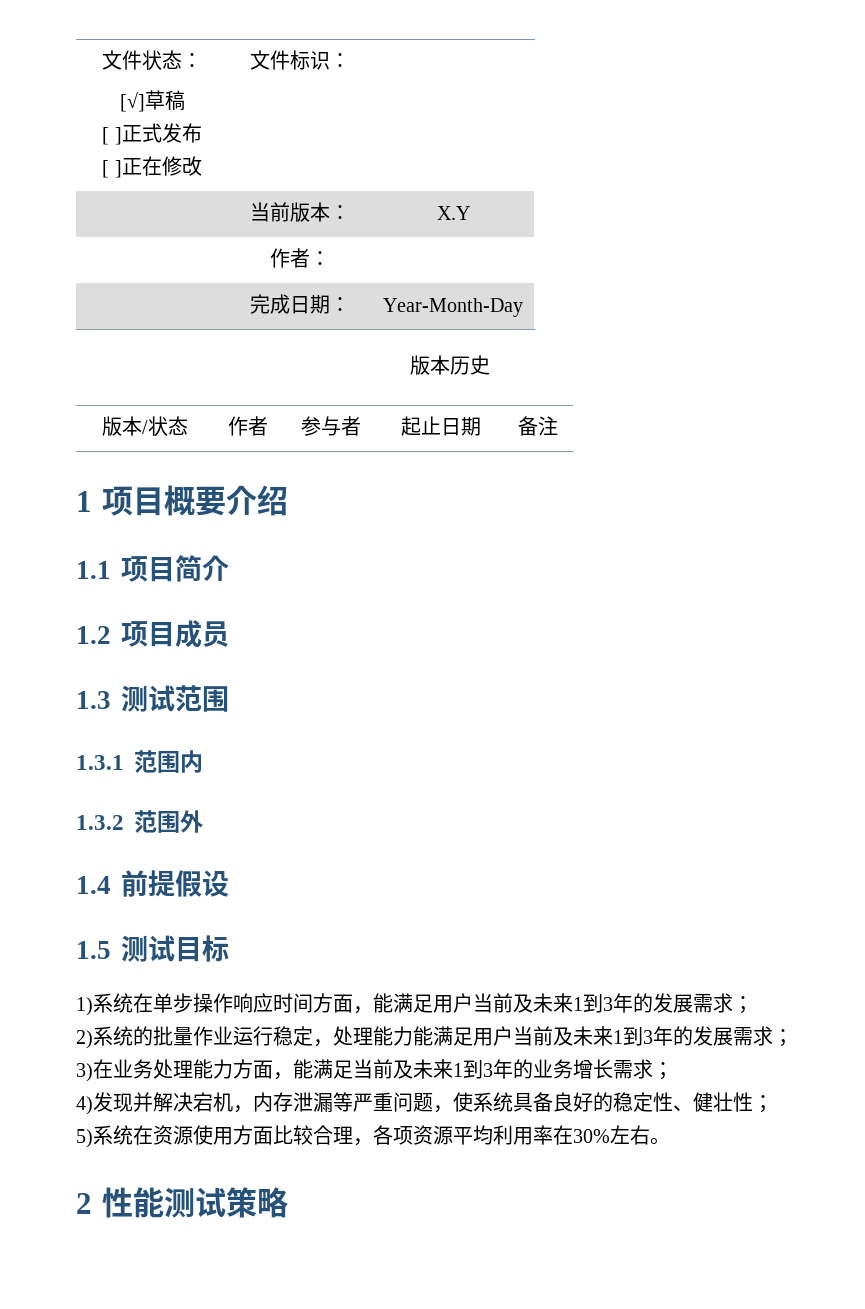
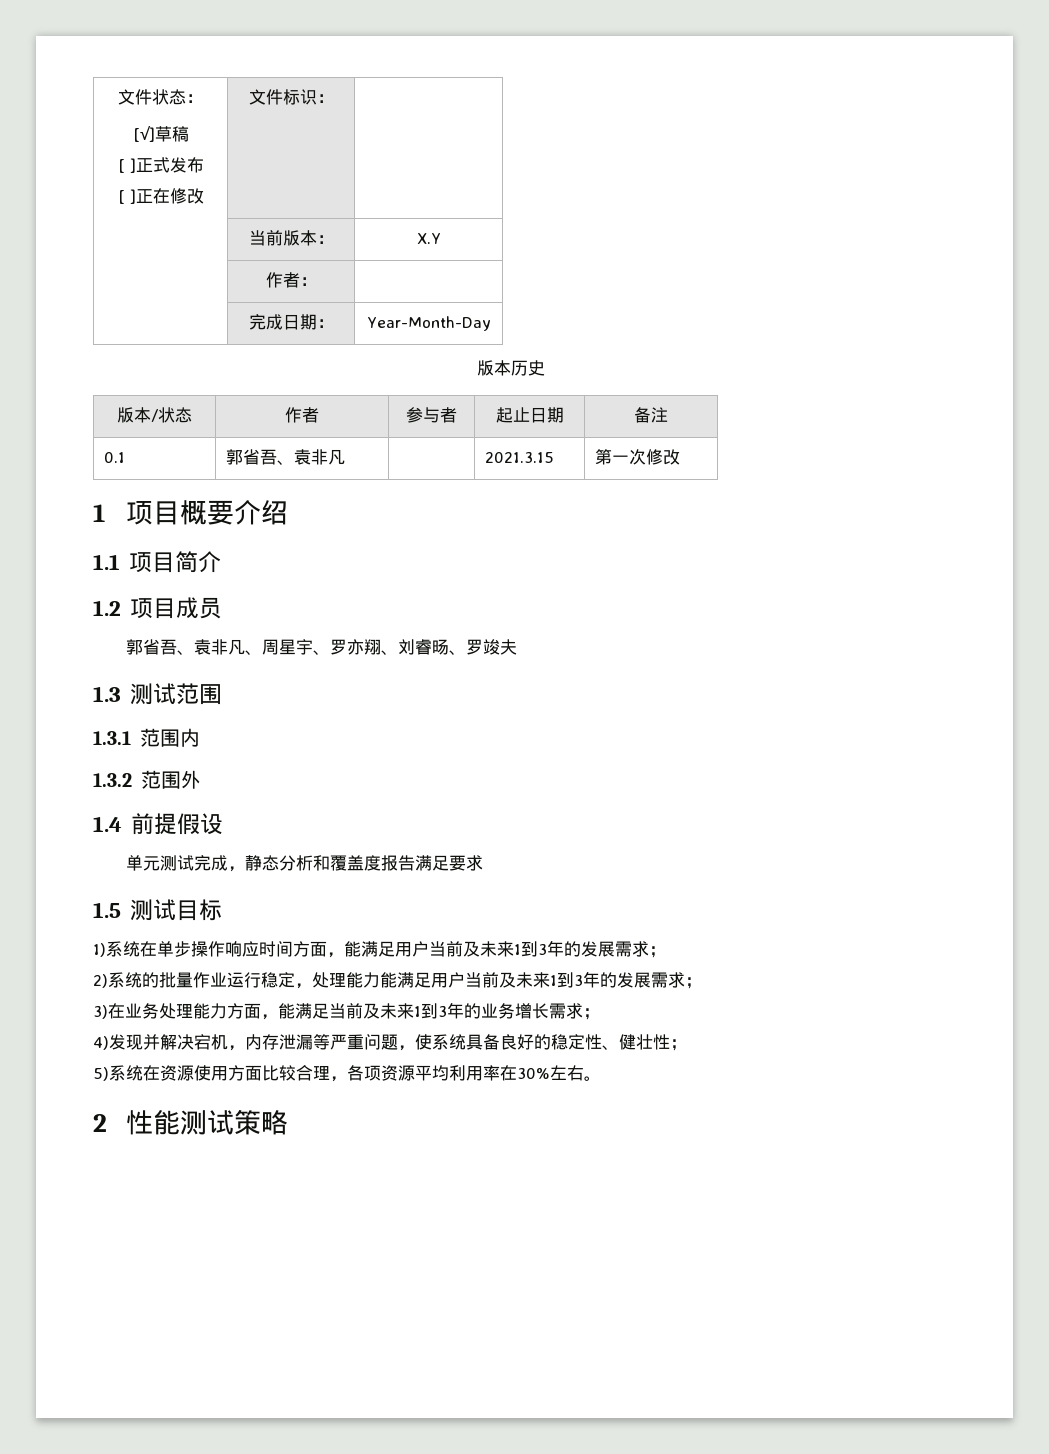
+ 0.1 | 郭省吾、袁非凡 | | 2021.3.15 | 第一次修改
+ 郭省吾、袁非凡、周星宇、罗亦翔、刘睿旸、罗竣夫
+ 单元测试完成，静态分析和覆盖度报告满足要求

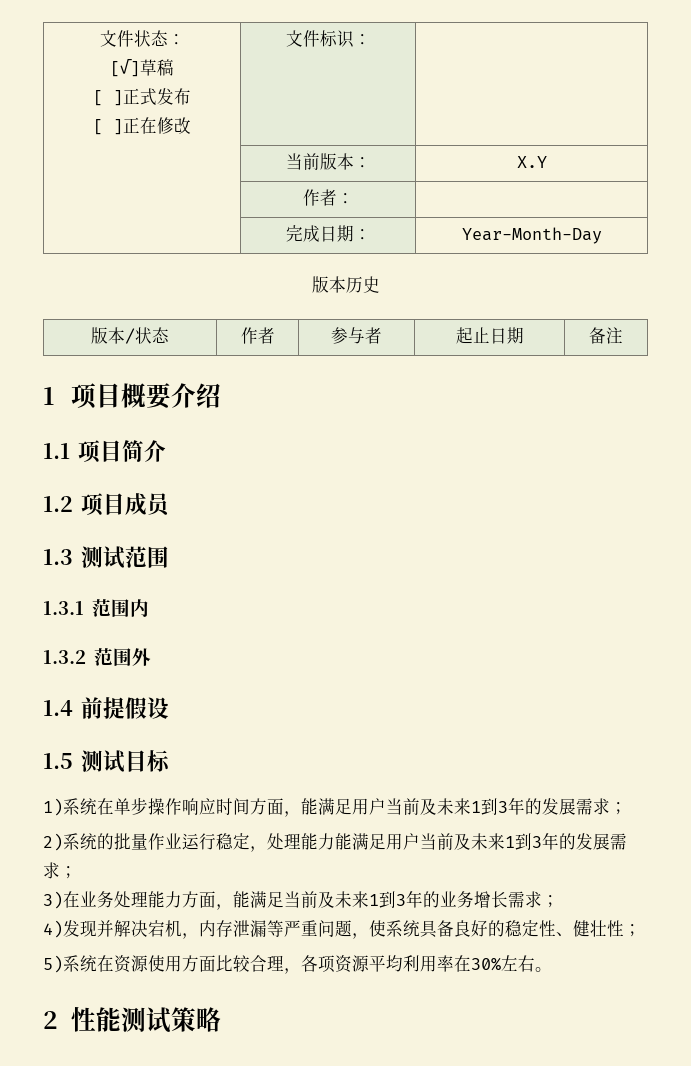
- 0.1 | 郭省吾、袁非凡 | | 2021.3.15 | 第一次修改
- 郭省吾、袁非凡、周星宇、罗亦翔、刘睿旸、罗竣夫
- 单元测试完成，静态分析和覆盖度报告满足要求

